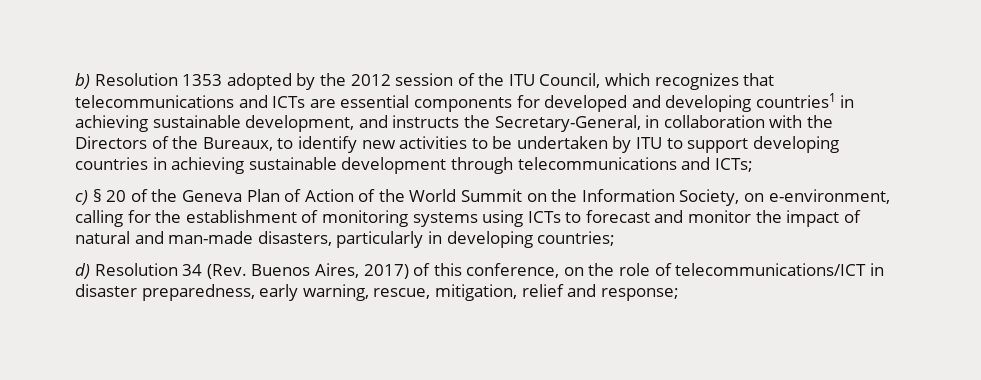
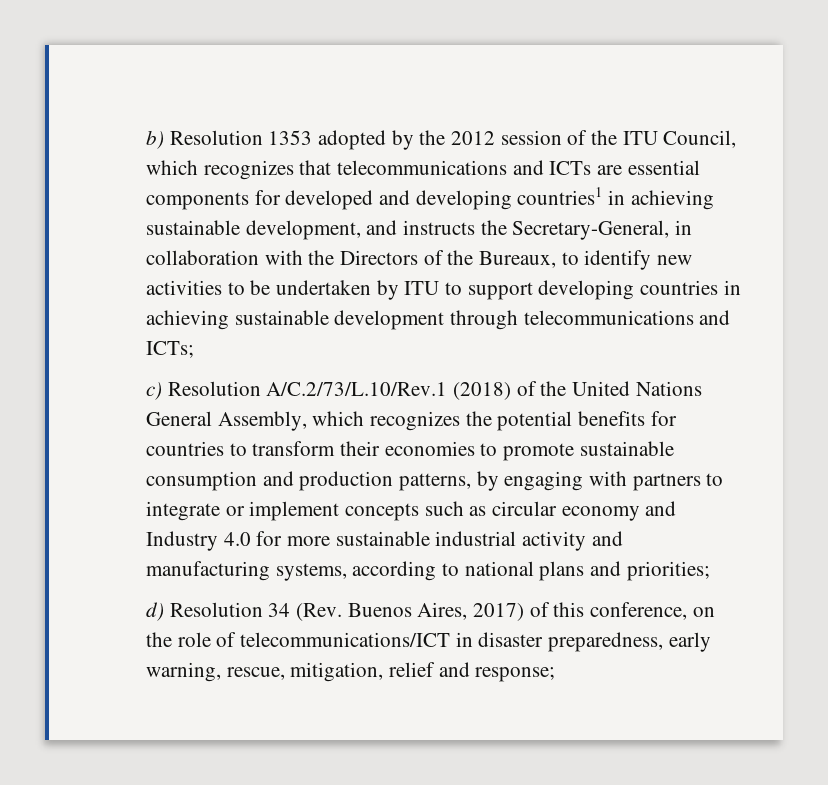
- c) § 20 of the Geneva Plan of Action of the World Summit on the Information Society, on e-environment, calling for the establishment of monitoring systems using ICTs to forecast and monitor the impact of natural and man-made disasters, particularly in developing countries;
+ c) Resolution A/C.2/73/L.10/Rev.1 (2018) of the United Nations General Assembly, which recognizes the potential benefits for countries to transform their economies to promote sustainable consumption and production patterns, by engaging with partners to integrate or implement concepts such as circular economy and Industry 4.0 for more sustainable industrial activity and manufacturing systems, according to national plans and priorities;

